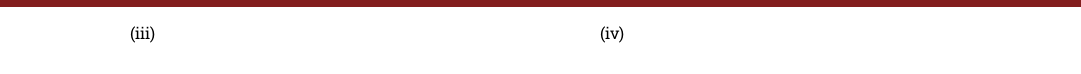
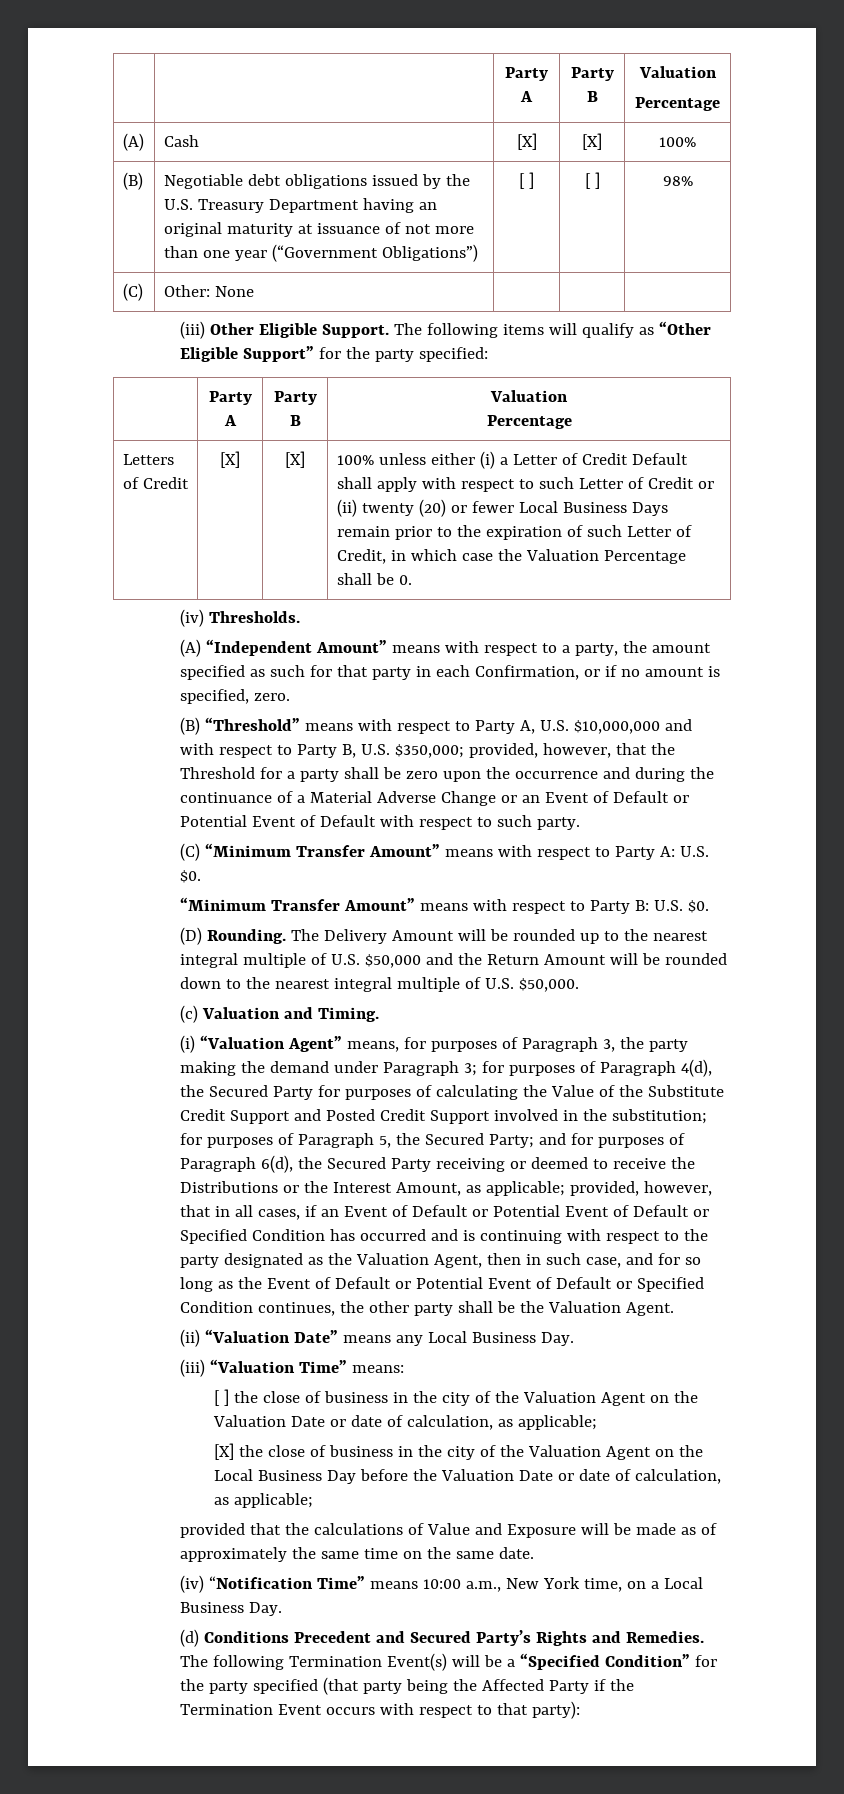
- (iii)
- (iv)
+ | | Party A | Party B | Valuation
+ Percentage
+ (A) | Cash | [X] | [X] | 100%
+ (B) | Negotiable debt obligations issued by the U.S. Treasury Department having an original maturity at issuance of not more than one year (“Government Obligations”) | [ ] | [ ] | 98%
+ (C) | Other: None | | |
+ (iii) Other Eligible Support. The following items will qualify as “Other Eligible Support” for the party specified:
+ | Party A | Party B | Valuation
+ Percentage
+ Letters of Credit | [X] | [X] | 100% unless either (i) a Letter of Credit Default shall apply with respect to such Letter of Credit or (ii) twenty (20) or fewer Local Business Days remain prior to the expiration of such Letter of Credit, in which case the Valuation Percentage shall be 0.
+ (iv) Thresholds.
+ (A) “Independent Amount” means with respect to a party, the amount specified as such for that party in each Confirmation, or if no amount is specified, zero.
+ (B) “Threshold” means with respect to Party A, U.S. $10,000,000 and with respect to Party B, U.S. $350,000; provided, however, that the Threshold for a party shall be zero upon the occurrence and during the continuance of a Material Adverse Change or an Event of Default or Potential Event of Default with respect to such party.
+ (C) “Minimum Transfer Amount” means with respect to Party A: U.S. $0.
+ “Minimum Transfer Amount” means with respect to Party B: U.S. $0.
+ (D) Rounding. The Delivery Amount will be rounded up to the nearest integral multiple of U.S. $50,000 and the Return Amount will be rounded down to the nearest integral multiple of U.S. $50,000.
+ (c) Valuation and Timing.
+ (i) “Valuation Agent” means, for purposes of Paragraph 3, the party making the demand under Paragraph 3; for purposes of Paragraph 4(d), the Secured Party for purposes of calculating the Value of the Substitute Credit Support and Posted Credit Support involved in the substitution; for purposes of Paragraph 5, the Secured Party; and for purposes of Paragraph 6(d), the Secured Party receiving or deemed to receive the Distributions or the Interest Amount, as applicable; provided, however, that in all cases, if an Event of Default or Potential Event of Default or Specified Condition has occurred and is continuing with respect to the party designated as the Valuation Agent, then in such case, and for so long as the Event of Default or Potential Event of Default or Specified Condition continues, the other party shall be the Valuation Agent.
+ (ii) “Valuation Date” means any Local Business Day.
+ (iii) “Valuation Time” means:
+ [ ] the close of business in the city of the Valuation Agent on the Valuation Date or date of calculation, as applicable;
+ [X] the close of business in the city of the Valuation Agent on the Local Business Day before the Valuation Date or date of calculation, as applicable;
+ provided that the calculations of Value and Exposure will be made as of approximately the same time on the same date.
+ (iv) “Notification Time” means 10:00 a.m., New York time, on a Local Business Day.
+ (d) Conditions Precedent and Secured Party’s Rights and Remedies. The following Termination Event(s) will be a “Specified Condition” for the party specified (that party being the Affected Party if the Termination Event occurs with respect to that party):

